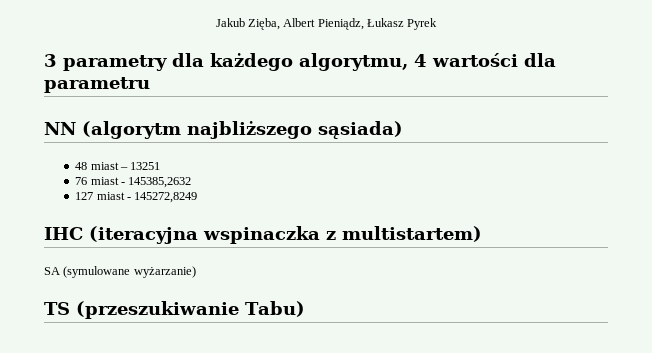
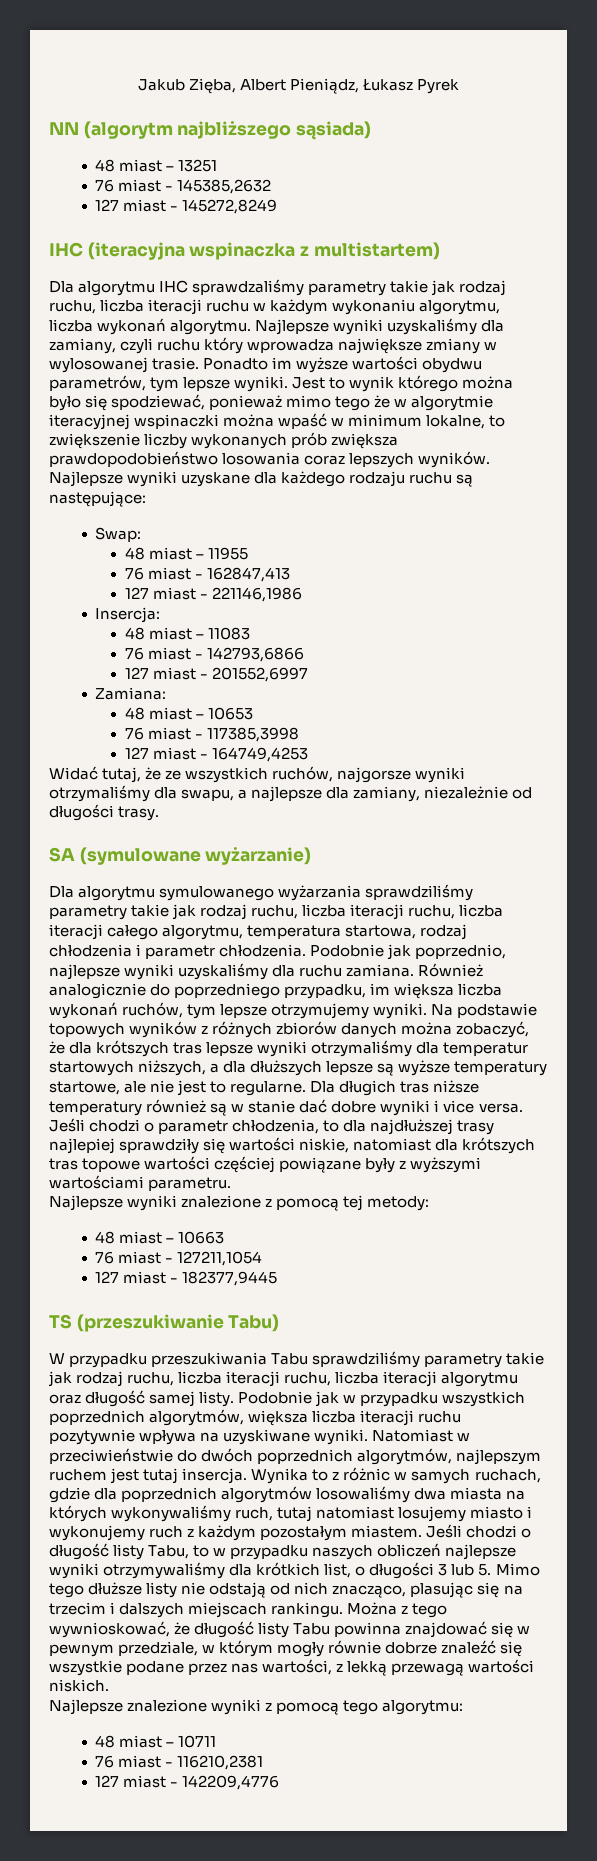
- 3 parametry dla każdego algorytmu, 4 wartości dla parametru
+ Dla algorytmu IHC sprawdzaliśmy parametry takie jak rodzaj ruchu, liczba iteracji ruchu w każdym wykonaniu algorytmu, liczba wykonań algorytmu. Najlepsze wyniki uzyskaliśmy dla zamiany, czyli ruchu który wprowadza największe zmiany w wylosowanej trasie. Ponadto im wyższe wartości obydwu parametrów, tym lepsze wyniki. Jest to wynik którego można było się spodziewać, ponieważ mimo tego że w algorytmie iteracyjnej wspinaczki można wpaść w minimum lokalne, to zwiększenie liczby wykonanych prób zwiększa prawdopodobieństwo losowania coraz lepszych wyników. Najlepsze wyniki uzyskane dla każdego rodzaju ruchu są następujące:
+ Swap:
+ 48 miast – 11955
+ 76 miast - 162847,413
+ 127 miast - 221146,1986
+ Insercja:
+ 48 miast – 11083
+ 76 miast - 142793,6866
+ 127 miast - 201552,6997
+ Zamiana:
+ 48 miast – 10653
+ 76 miast - 117385,3998
+ 127 miast - 164749,4253
+ Widać tutaj, że ze wszystkich ruchów, najgorsze wyniki otrzymaliśmy dla swapu, a najlepsze dla zamiany, niezależnie od długości trasy.
  SA (symulowane wyżarzanie)
+ Dla algorytmu symulowanego wyżarzania sprawdziliśmy parametry takie jak rodzaj ruchu, liczba iteracji ruchu, liczba iteracji całego algorytmu, temperatura startowa, rodzaj chłodzenia i parametr chłodzenia. Podobnie jak poprzednio, najlepsze wyniki uzyskaliśmy dla ruchu zamiana. Również analogicznie do poprzedniego przypadku, im większa liczba wykonań ruchów, tym lepsze otrzymujemy wyniki. Na podstawie topowych wyników z różnych zbiorów danych można zobaczyć, że dla krótszych tras lepsze wyniki otrzymaliśmy dla temperatur startowych niższych, a dla dłuższych lepsze są wyższe temperatury startowe, ale nie jest to regularne. Dla długich tras niższe temperatury również są w stanie dać dobre wyniki i vice versa. Jeśli chodzi o parametr chłodzenia, to dla najdłuższej trasy najlepiej sprawdziły się wartości niskie, natomiast dla krótszych tras topowe wartości częściej powiązane były z wyższymi wartościami parametru.
+ Najlepsze wyniki znalezione z pomocą tej metody:
+ 48 miast – 10663
+ 76 miast - 127211,1054
+ 127 miast - 182377,9445
  TS (przeszukiwanie Tabu)
+ W przypadku przeszukiwania Tabu sprawdziliśmy parametry takie jak rodzaj ruchu, liczba iteracji ruchu, liczba iteracji algorytmu oraz długość samej listy. Podobnie jak w przypadku wszystkich poprzednich algorytmów, większa liczba iteracji ruchu pozytywnie wpływa na uzyskiwane wyniki. Natomiast w przeciwieństwie do dwóch poprzednich algorytmów, najlepszym ruchem jest tutaj insercja. Wynika to z różnic w samych ruchach, gdzie dla poprzednich algorytmów losowaliśmy dwa miasta na których wykonywaliśmy ruch, tutaj natomiast losujemy miasto i wykonujemy ruch z każdym pozostałym miastem. Jeśli chodzi o długość listy Tabu, to w przypadku naszych obliczeń najlepsze wyniki otrzymywaliśmy dla krótkich list, o długości 3 lub 5. Mimo tego dłuższe listy nie odstają od nich znacząco, plasując się na trzecim i dalszych miejscach rankingu. Można z tego wywnioskować, że długość listy Tabu powinna znajdować się w pewnym przedziale, w którym mogły równie dobrze znaleźć się wszystkie podane przez nas wartości, z lekką przewagą wartości niskich.
+ Najlepsze znalezione wyniki z pomocą tego algorytmu:
+ 48 miast – 10711
+ 76 miast - 116210,2381
+ 127 miast - 142209,4776

